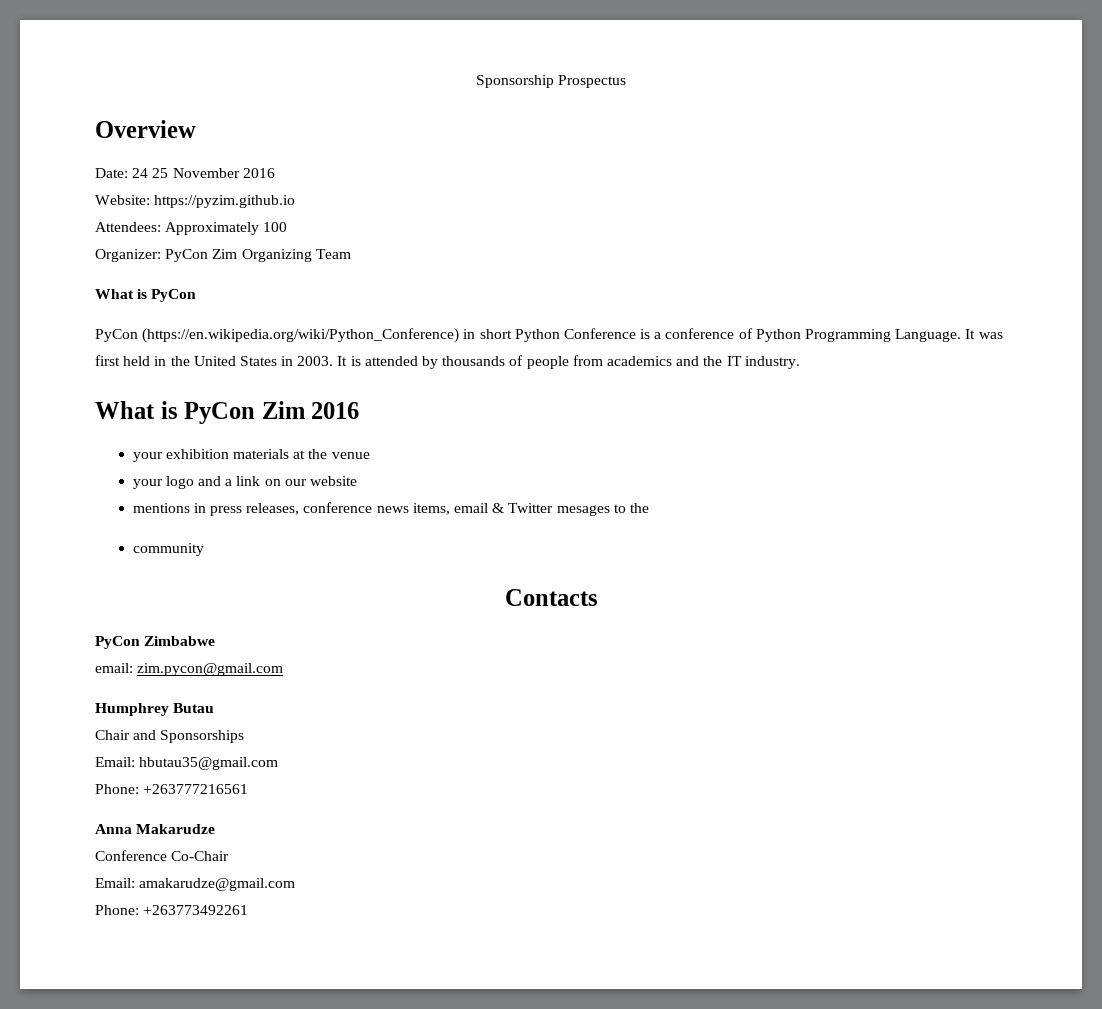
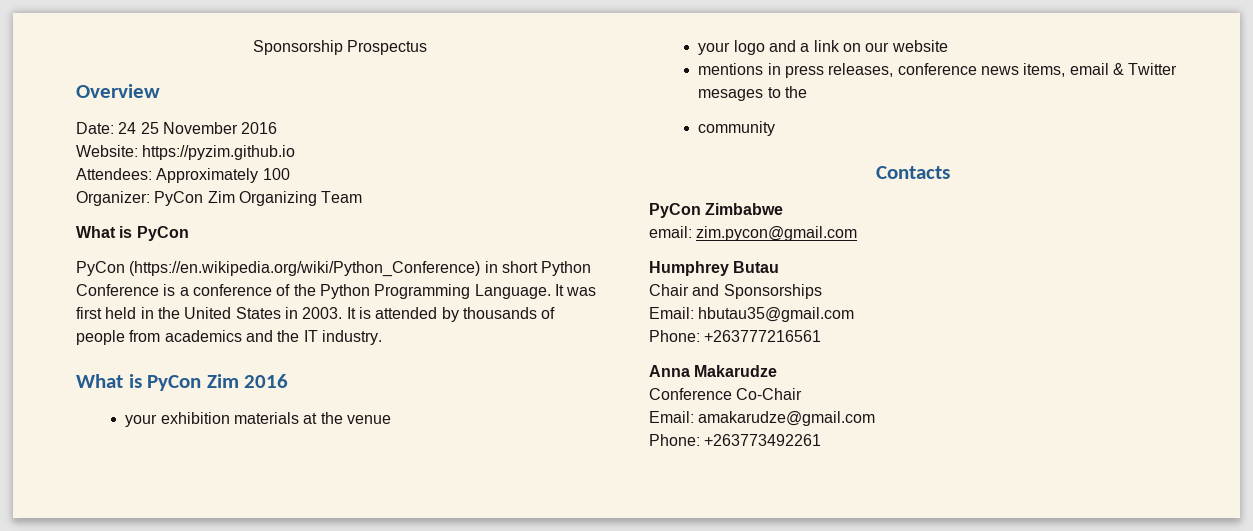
- PyCon (https://en.wikipedia.org/wiki/Python_Conference) in short Python Conference is a conference of Python Programming Language.
+ PyCon (https://en.wikipedia.org/wiki/Python_Conference) in short Python Conference is a conference of the Python Programming Language.

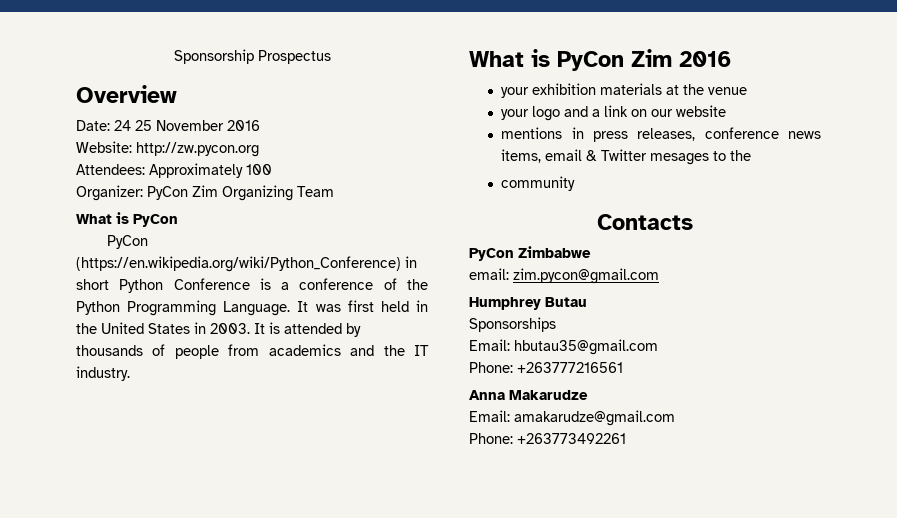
- Website: https://pyzim.github.io
+ Website: http://zw.pycon.org
- Chair and Sponsorships
+ Sponsorships
- Conference Co-Chair

